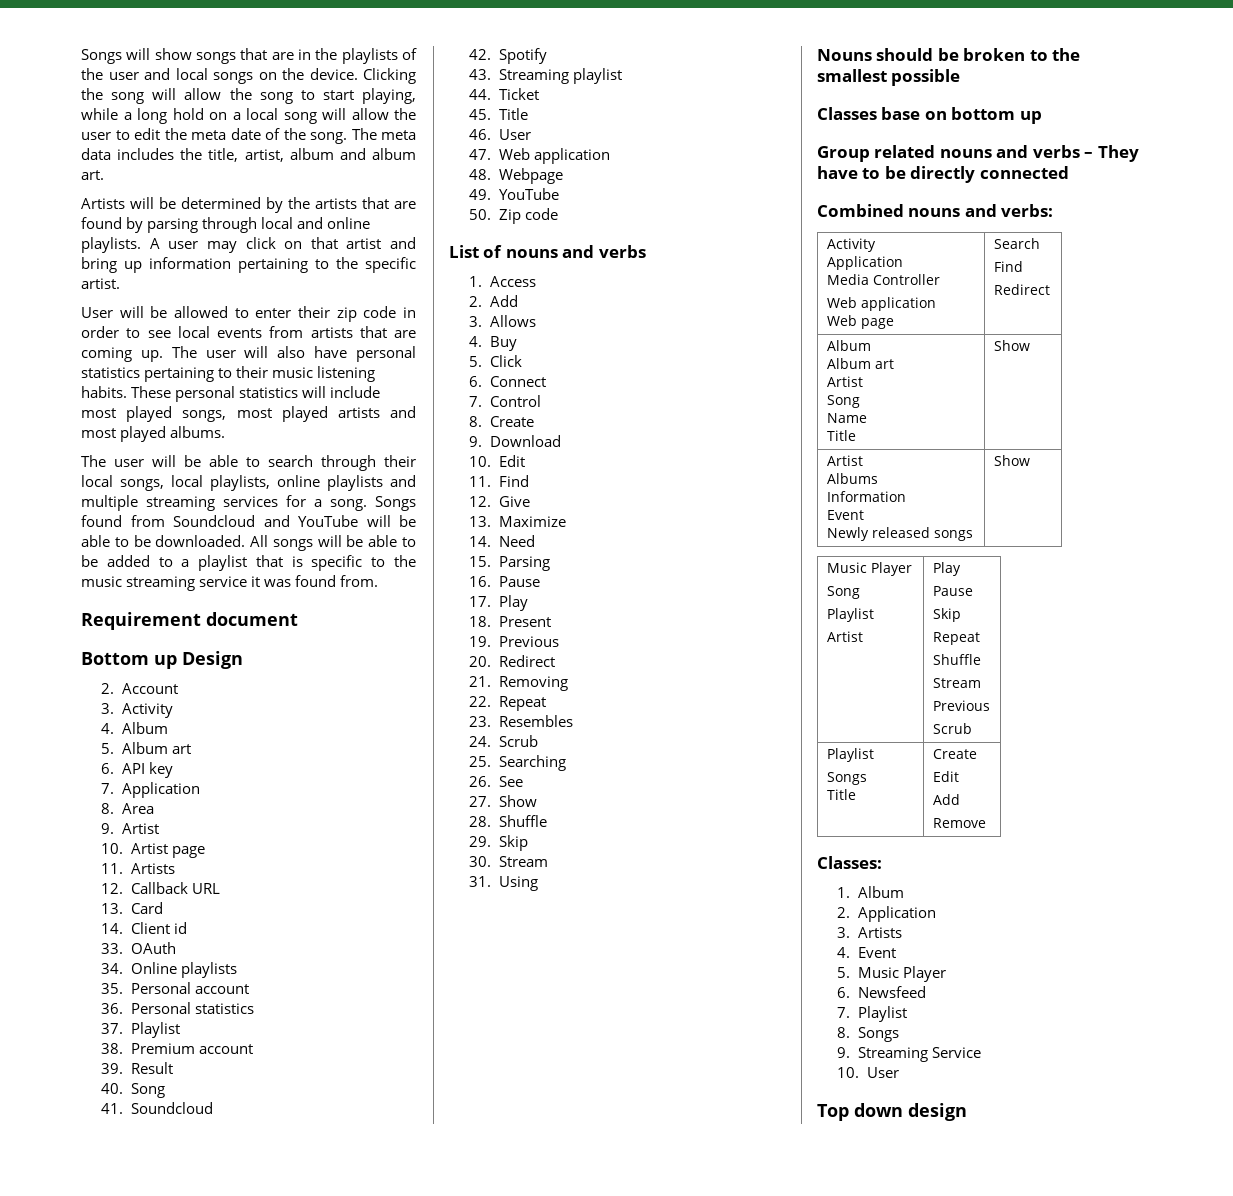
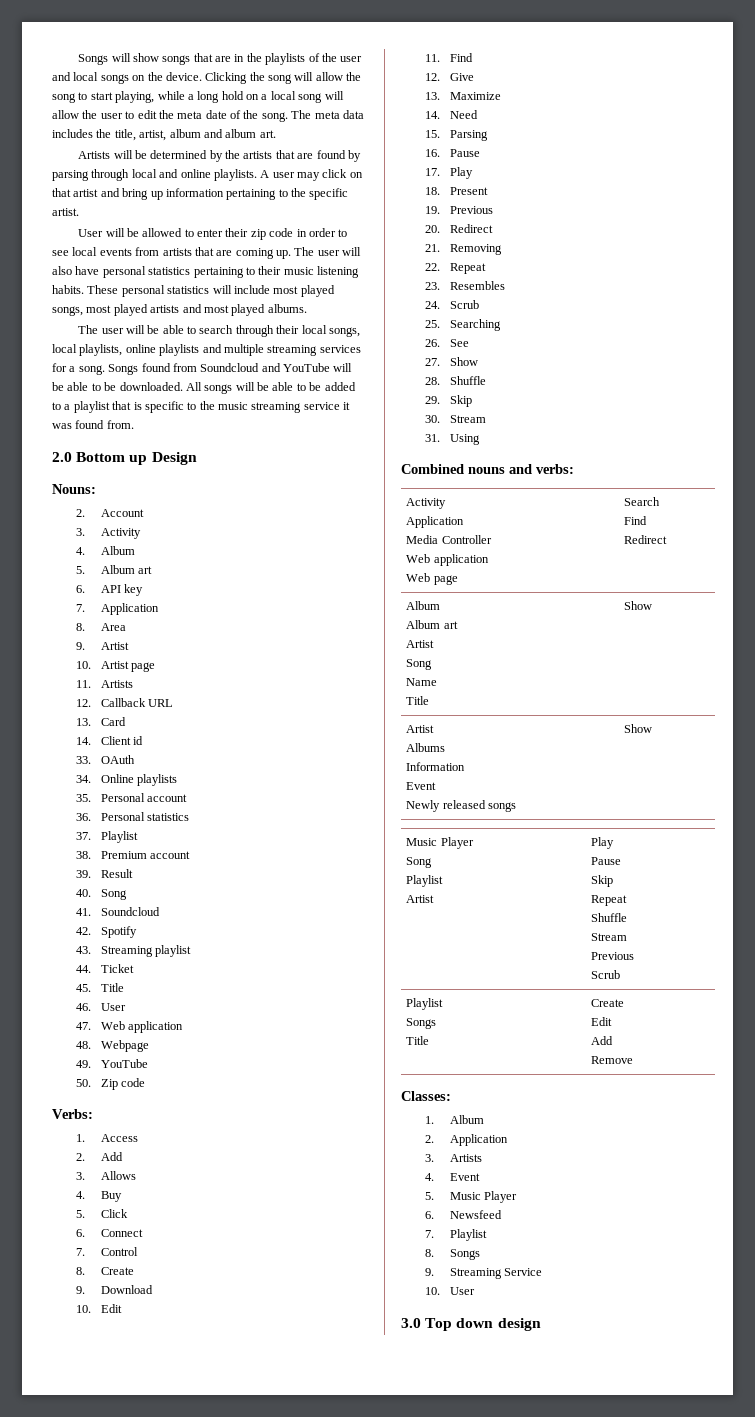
- Requirement document
- Bottom up Design
+ 2.0 Bottom up Design
+ Nouns:
- List of nouns and verbs
+ Verbs:
- Nouns should be broken to the smallest possible
- Classes base on bottom up
- Group related nouns and verbs – They have to be directly connected
- Top down design
+ 3.0 Top down design

